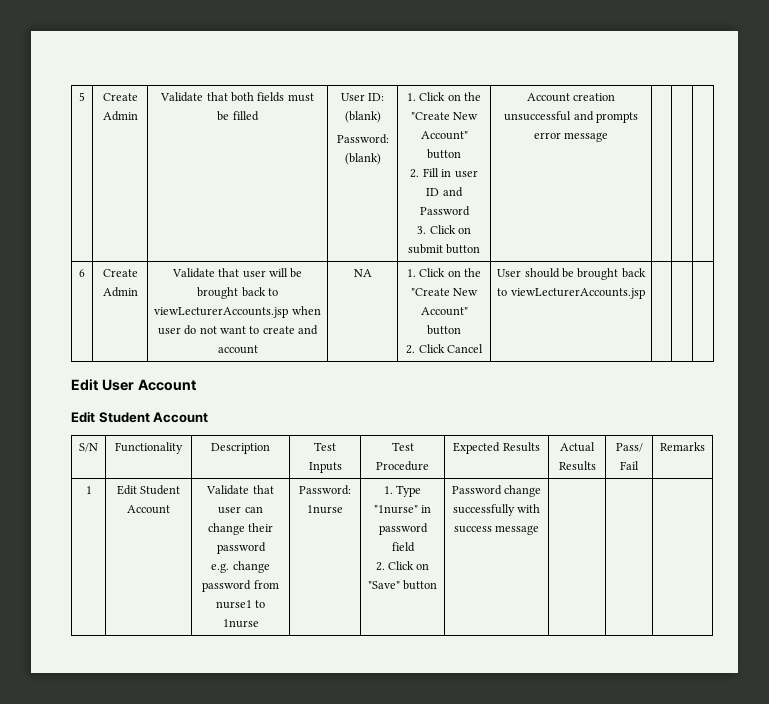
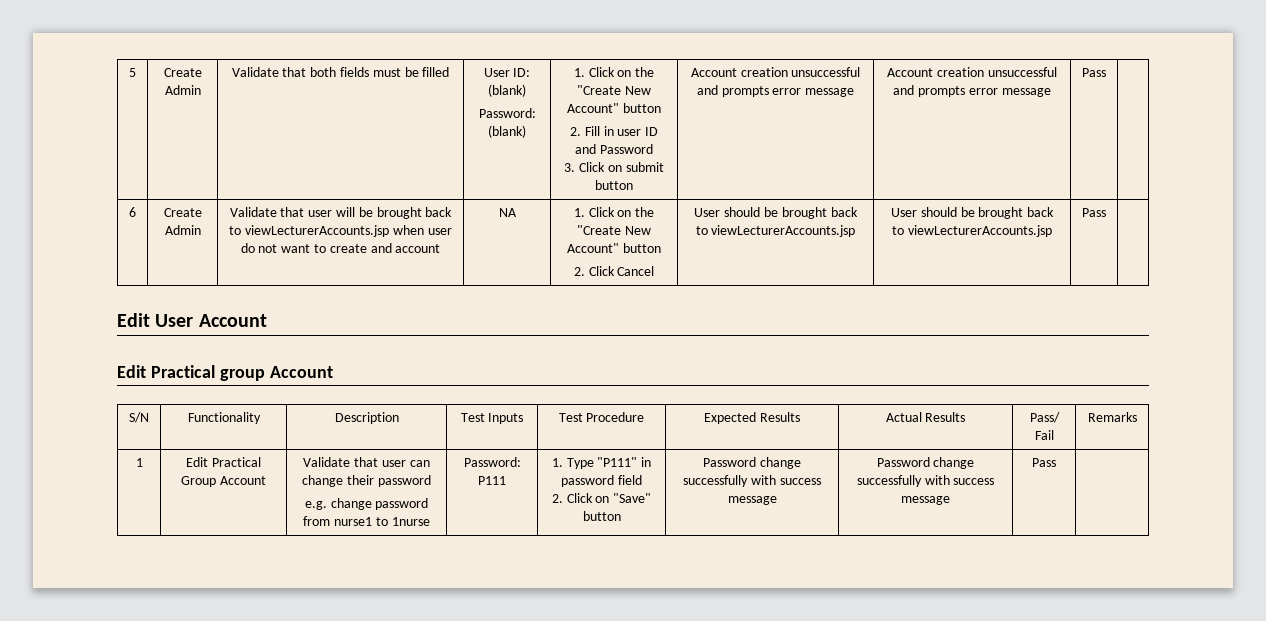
+ Account creation unsuccessful and prompts error message | Pass
+ User should be brought back to viewLecturerAccounts.jsp | Pass
  Edit User Account
- Edit Student Account
+ Edit Practical group Account
- 1 | Edit Student Account
+ 1 | Edit Practical Group Account
- Password: 1nurse
+ Password: P111
- 1. Type "1nurse" in password field
+ 1. Type "P111" in password field
+ Password change successfully with success message | Pass

